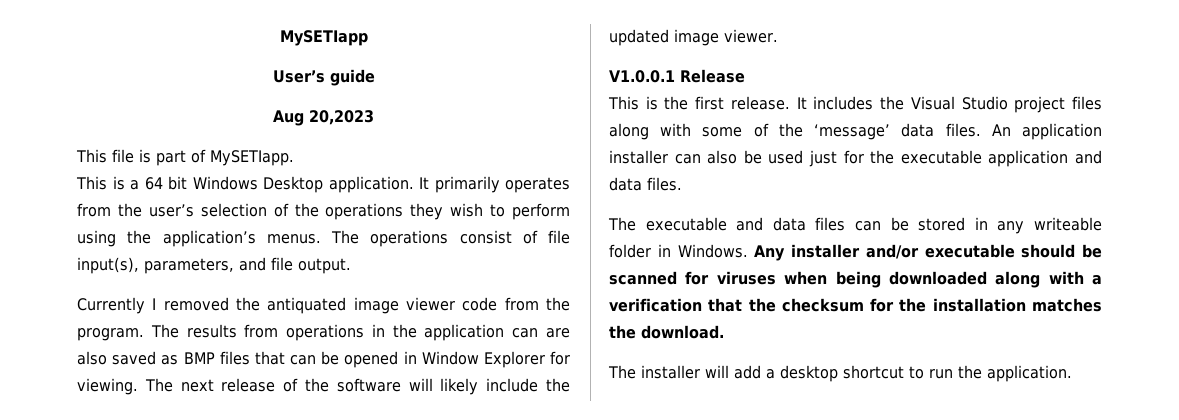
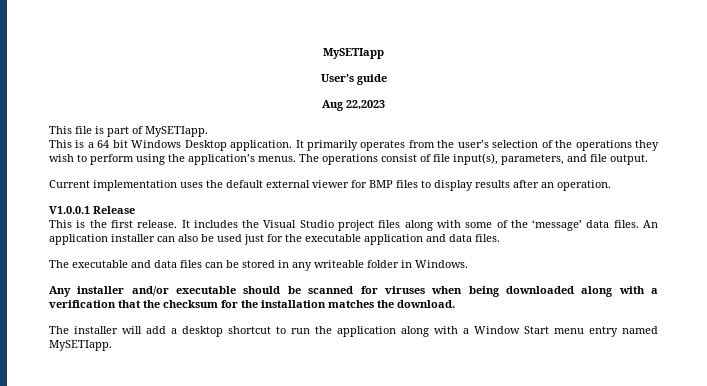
- Aug 20,2023
+ Aug 22,2023
- Currently I removed the antiquated image viewer code from the program. The results from operations in the application can are also saved as BMP files that can be opened in Window Explorer for viewing. The next release of the software will likely include the updated image viewer.
+ Current implementation uses the default external viewer for BMP files to display results after an operation.
- The executable and data files can be stored in any writeable folder in Windows. Any installer and/or executable should be scanned for viruses when being downloaded along with a verification that the checksum for the installation matches the download.
+ The executable and data files can be stored in any writeable folder in Windows.
+ Any installer and/or executable should be scanned for viruses when being downloaded along with a verification that the checksum for the installation matches the download.
- The installer will add a desktop shortcut to run the application.
+ The installer will add a desktop shortcut to run the application along with a Window Start menu entry named MySETIapp.

